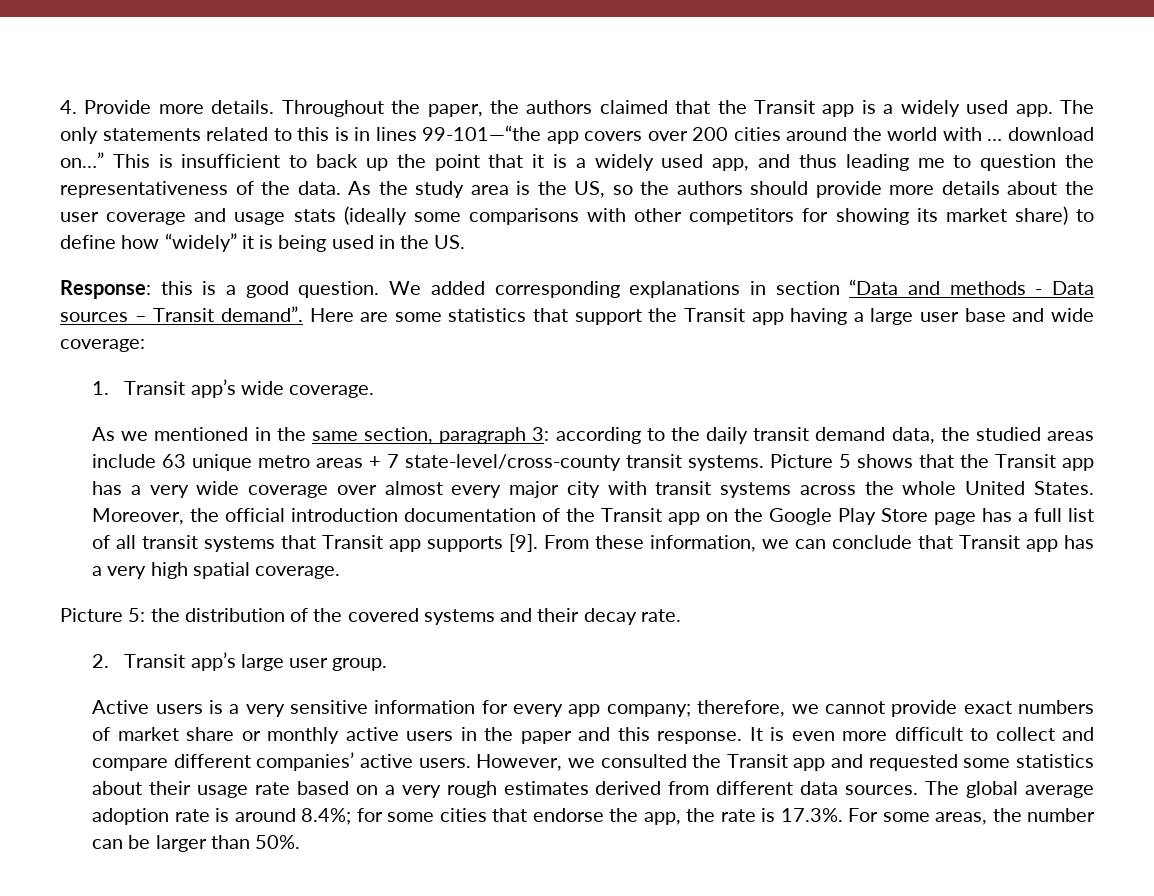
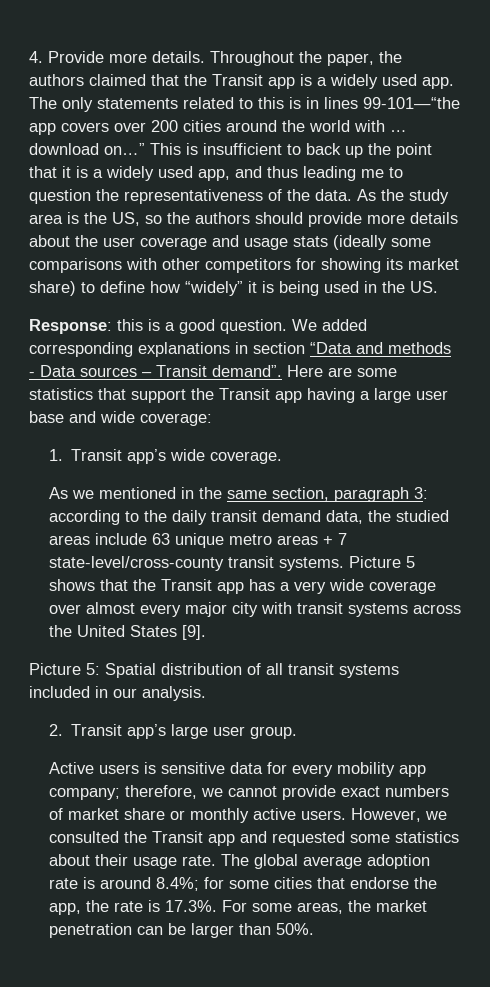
- Picture 5 shows that the Transit app has a very wide coverage over almost every major city with transit systems across the whole United States. Moreover, the official introduction documentation of the Transit app on the Google Play Store page has a full list of all transit systems that Transit app supports [9]. From these information, we can conclude that Transit app has a very high spatial coverage.
- Picture 5: the distribution of the covered systems and their decay rate.
+ Picture 5 shows that the Transit app has a very wide coverage over almost every major city with transit systems across the United States [9].
+ Picture 5: Spatial distribution of all transit systems included in our analysis.
- Active users is a very sensitive information for every app company; therefore, we cannot provide exact numbers of market share or monthly active users in the paper and this response. It is even more difficult to collect and compare different companies’ active users.
+ Active users is sensitive data for every mobility app company; therefore, we cannot provide exact numbers of market share or monthly active users.
- However, we consulted the Transit app and requested some statistics about their usage rate based on a very rough estimates derived from different data sources.
+ However, we consulted the Transit app and requested some statistics about their usage rate.
- The global average adoption rate is around 8.4%; for some cities that endorse the app, the rate is 17.3%. For some areas, the number can be larger than 50%.
+ The global average adoption rate is around 8.4%; for some cities that endorse the app, the rate is 17.3%. For some areas, the market penetration can be larger than 50%.

